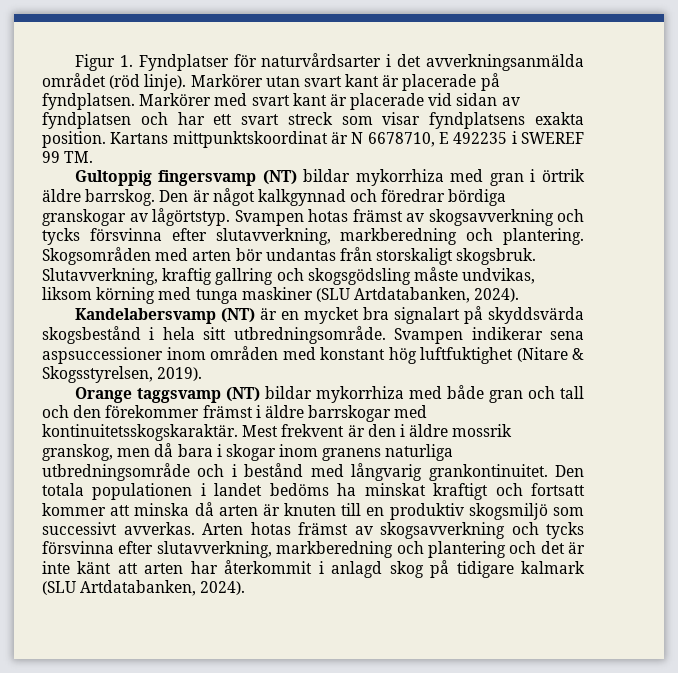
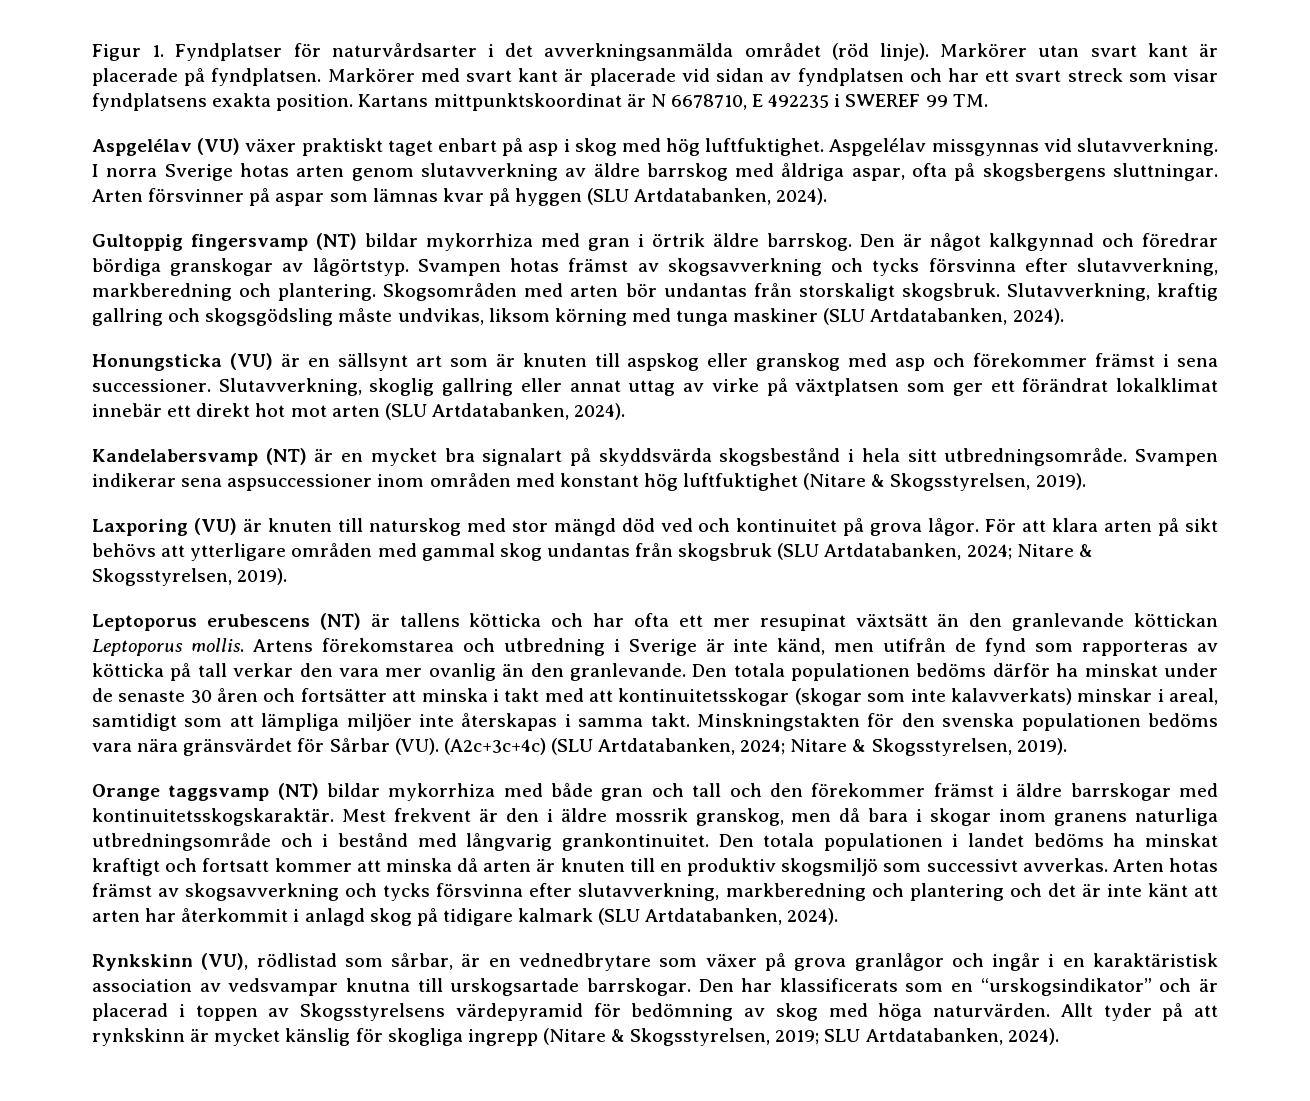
+ Aspgelélav (VU) växer praktiskt taget enbart på asp i skog med hög luftfuktighet. Aspgelélav missgynnas vid slutavverkning. I norra Sverige hotas arten genom slutavverkning av äldre barrskog med åldriga aspar, ofta på skogsbergens sluttningar. Arten försvinner på aspar som lämnas kvar på hyggen (SLU Artdatabanken, 2024).
+ Honungsticka (VU) är en sällsynt art som är knuten till aspskog eller granskog med asp och förekommer främst i sena successioner. Slutavverkning, skoglig gallring eller annat uttag av virke på växtplatsen som ger ett förändrat lokalklimat innebär ett direkt hot mot arten (SLU Artdatabanken, 2024).
+ Laxporing (VU) är knuten till naturskog med stor mängd död ved och kontinuitet på grova lågor. För att klara arten på sikt behövs att ytterligare områden med gammal skog undantas från skogsbruk (SLU Artdatabanken, 2024; Nitare & Skogsstyrelsen, 2019).
+ Leptoporus erubescens (NT) är tallens kötticka och har ofta ett mer resupinat växtsätt än den granlevande köttickan Leptoporus mollis. Artens förekomstarea och utbredning i Sverige är inte känd, men utifrån de fynd som rapporteras av kötticka på tall verkar den vara mer ovanlig än den granlevande. Den totala populationen bedöms därför ha minskat under de senaste 30 åren och fortsätter att minska i takt med att kontinuitetsskogar (skogar som inte kalavverkats) minskar i areal, samtidigt som att lämpliga miljöer inte återskapas i samma takt. Minskningstakten för den svenska populationen bedöms vara nära gränsvärdet för Sårbar (VU). (A2c+3c+4c) (SLU Artdatabanken, 2024; Nitare & Skogsstyrelsen, 2019).
+ Rynkskinn (VU), rödlistad som sårbar, är en vednedbrytare som växer på grova granlågor och ingår i en karaktäristisk association av vedsvampar knutna till urskogsartade barrskogar. Den har klassificerats som en “urskogsindikator” och är placerad i toppen av Skogsstyrelsens värdepyramid för bedömning av skog med höga naturvärden. Allt tyder på att rynkskinn är mycket känslig för skogliga ingrepp (Nitare & Skogsstyrelsen, 2019; SLU Artdatabanken, 2024).

